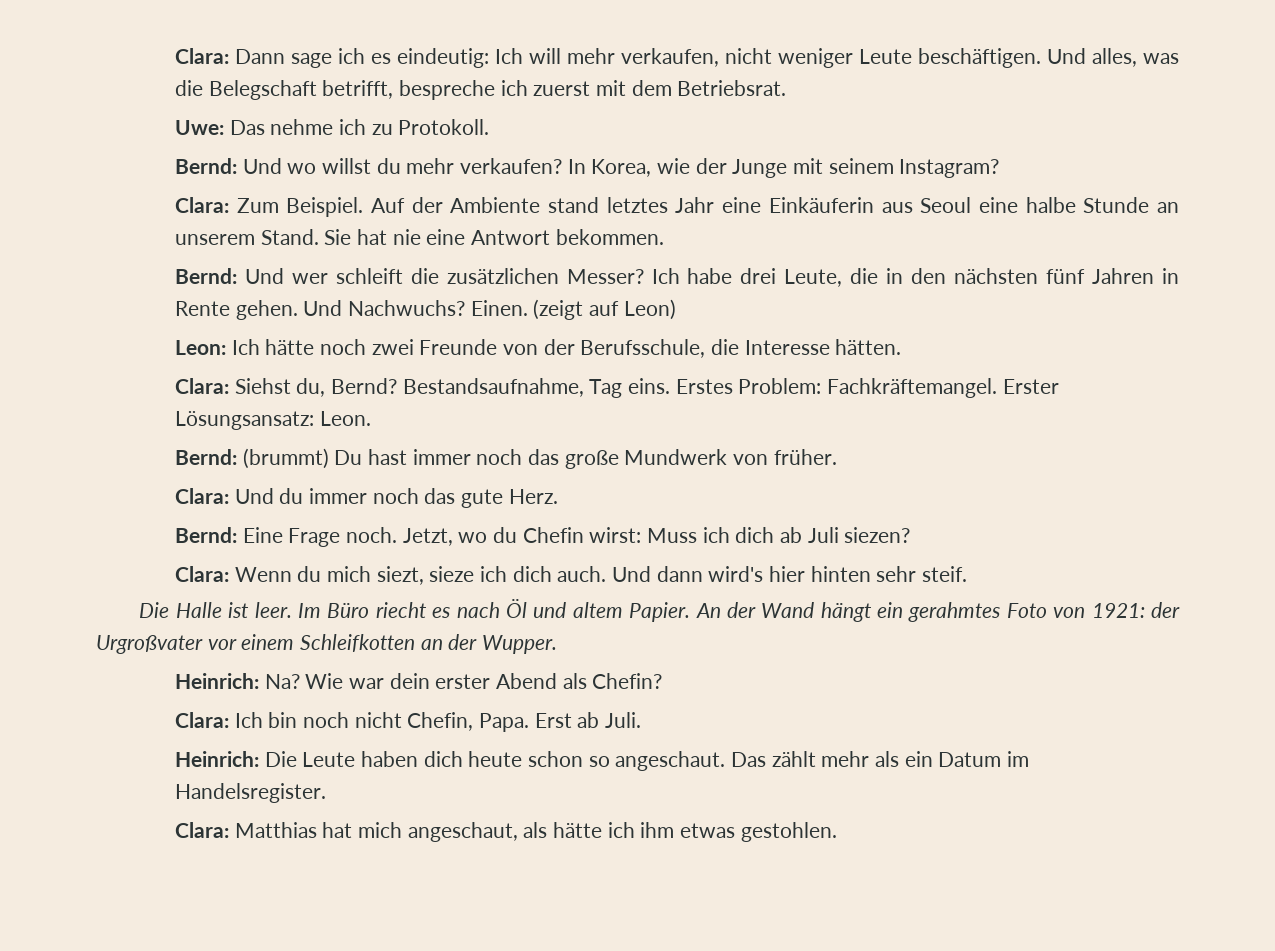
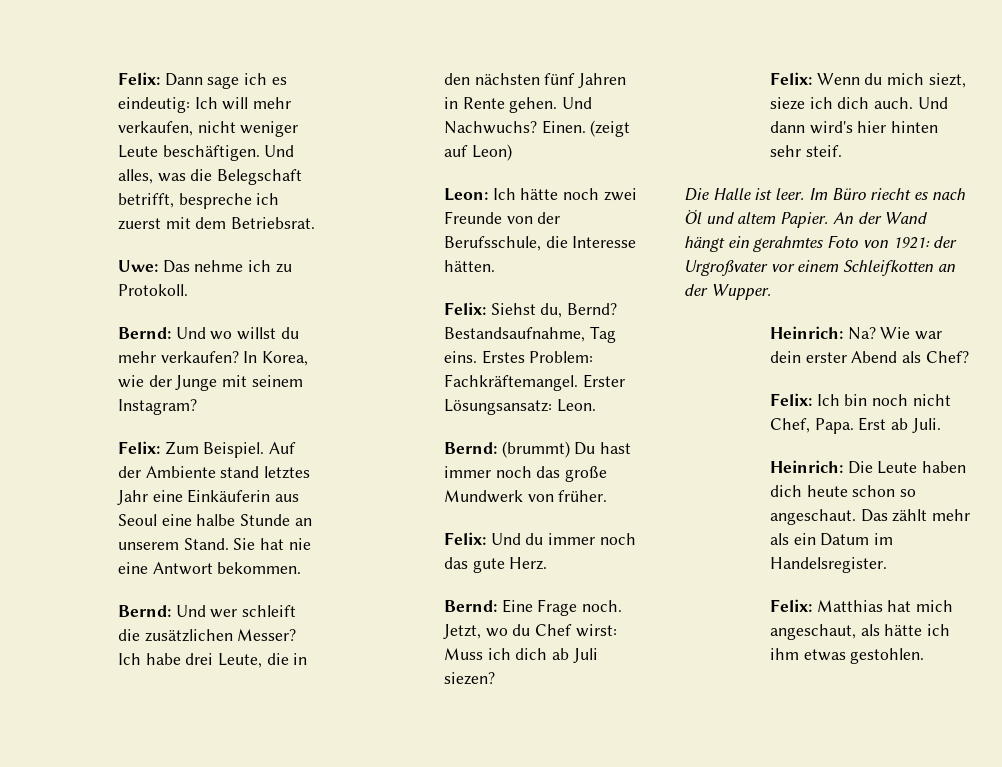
- Clara: Dann sage ich es eindeutig: Ich will mehr verkaufen, nicht weniger Leute beschäftigen.
+ Felix: Dann sage ich es eindeutig: Ich will mehr verkaufen, nicht weniger Leute beschäftigen.
- Clara: Zum Beispiel.
+ Felix: Zum Beispiel.
- Clara: Siehst du, Bernd?
+ Felix: Siehst du, Bernd?
- Clara: Und du immer noch das gute Herz.
+ Felix: Und du immer noch das gute Herz.
- Jetzt, wo du Chefin wirst: Muss ich dich ab Juli siezen?
+ Jetzt, wo du Chef wirst: Muss ich dich ab Juli siezen?
- Clara: Wenn du mich siezt, sieze ich dich auch.
+ Felix: Wenn du mich siezt, sieze ich dich auch.
- Wie war dein erster Abend als Chefin?
- Clara: Ich bin noch nicht Chefin, Papa.
+ Wie war dein erster Abend als Chef?
+ Felix: Ich bin noch nicht Chef, Papa.
- Clara: Matthias hat mich angeschaut, als hätte ich ihm etwas gestohlen.
+ Felix: Matthias hat mich angeschaut, als hätte ich ihm etwas gestohlen.

